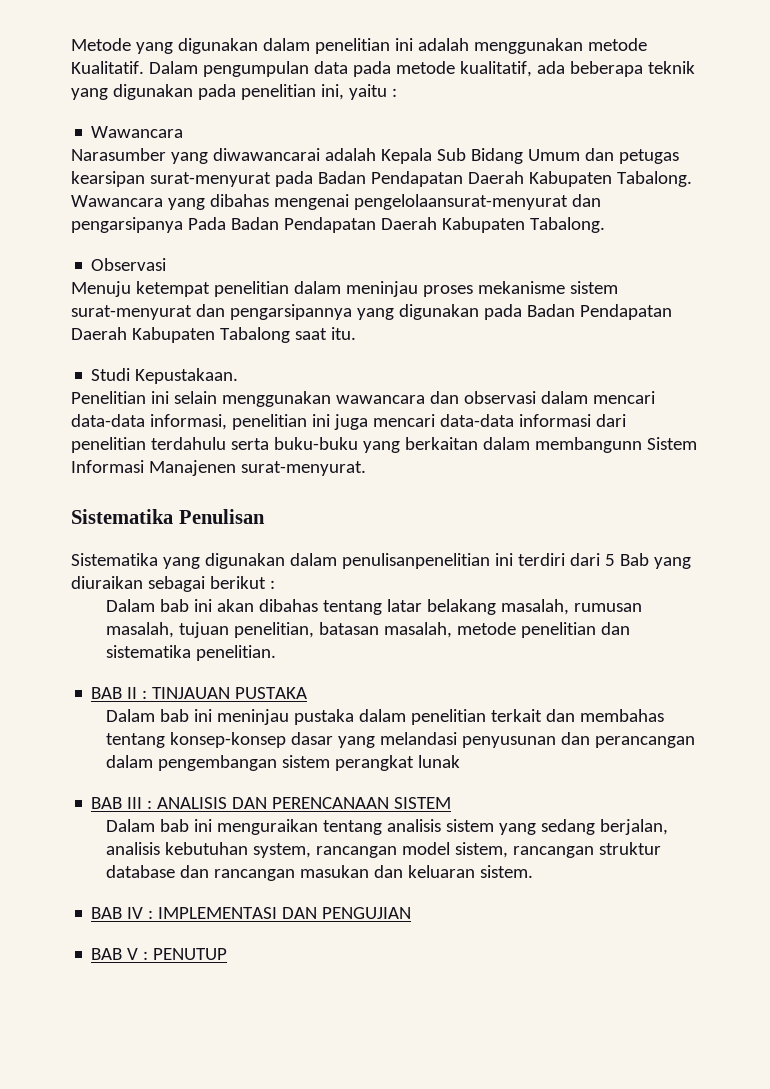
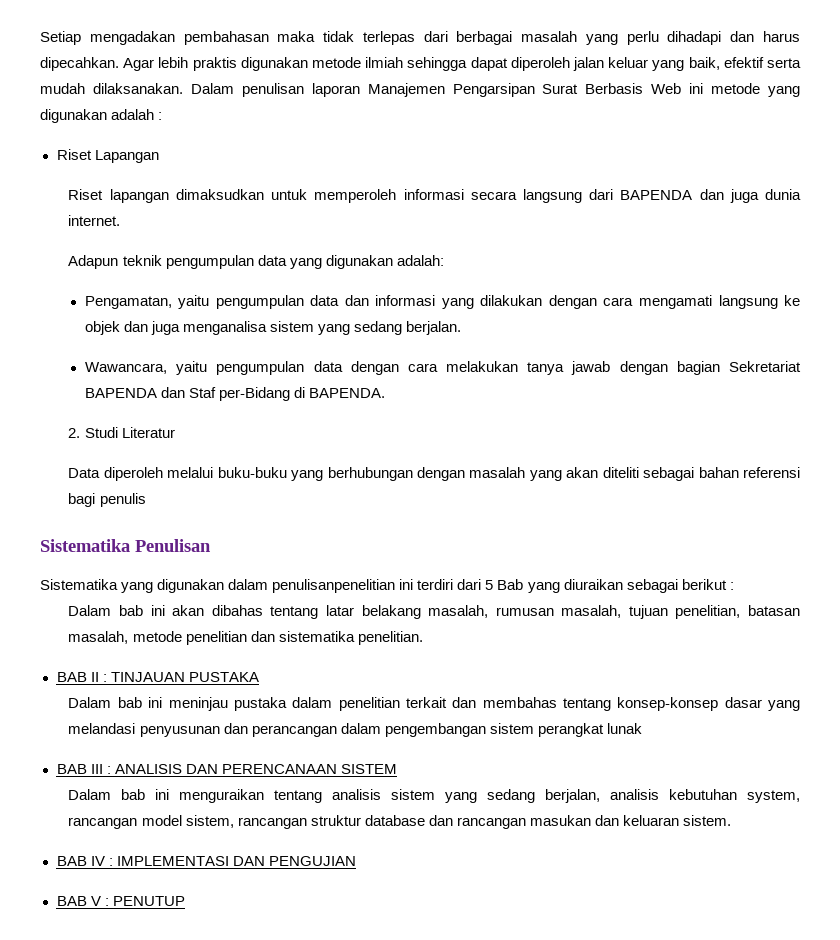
- Metode yang digunakan dalam penelitian ini adalah menggunakan metode Kualitatif. Dalam pengumpulan data pada metode kualitatif, ada beberapa teknik yang digunakan pada penelitian ini, yaitu :
- Wawancara
- Narasumber yang diwawancarai adalah Kepala Sub Bidang Umum dan petugas kearsipan surat-menyurat pada Badan Pendapatan Daerah Kabupaten Tabalong. Wawancara yang dibahas mengenai pengelolaansurat-menyurat dan pengarsipanya Pada Badan Pendapatan Daerah Kabupaten Tabalong.
- Observasi
- Menuju ketempat penelitian dalam meninjau proses mekanisme sistem surat-menyurat dan pengarsipannya yang digunakan pada Badan Pendapatan Daerah Kabupaten Tabalong saat itu.
- Studi Kepustakaan.
- Penelitian ini selain menggunakan wawancara dan observasi dalam mencari data-data informasi, penelitian ini juga mencari data-data informasi dari penelitian terdahulu serta buku-buku yang berkaitan dalam membangunn Sistem Informasi Manajenen surat-menyurat.
+ Setiap mengadakan pembahasan maka tidak terlepas dari berbagai masalah yang perlu dihadapi dan harus dipecahkan. Agar lebih praktis digunakan metode ilmiah sehingga dapat diperoleh jalan keluar yang baik, efektif serta mudah dilaksanakan. Dalam penulisan laporan Manajemen Pengarsipan Surat Berbasis Web ini metode yang digunakan adalah :
+ Riset Lapangan
+ Riset lapangan dimaksudkan untuk memperoleh informasi secara langsung dari BAPENDA dan juga dunia internet.
+ Adapun teknik pengumpulan data yang digunakan adalah:
+ Pengamatan, yaitu pengumpulan data dan informasi yang dilakukan dengan cara mengamati langsung ke objek dan juga menganalisa sistem yang sedang berjalan.
+ Wawancara, yaitu pengumpulan data dengan cara melakukan tanya jawab dengan bagian Sekretariat BAPENDA dan Staf per-Bidang di BAPENDA.
+ 2. Studi Literatur
+ Data diperoleh melalui buku-buku yang berhubungan dengan masalah yang akan diteliti sebagai bahan referensi bagi penulis

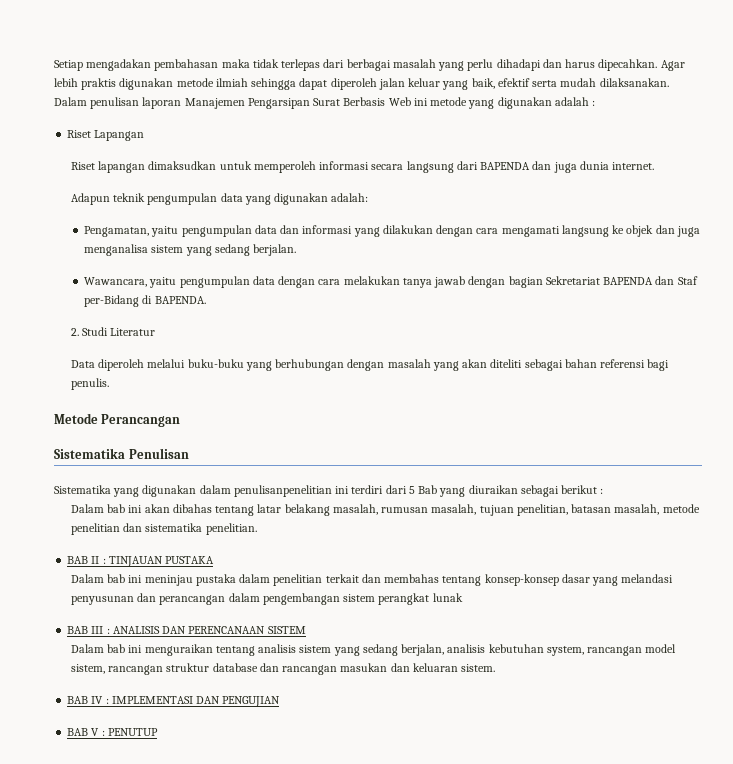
- Data diperoleh melalui buku-buku yang berhubungan dengan masalah yang akan diteliti sebagai bahan referensi bagi penulis
+ Data diperoleh melalui buku-buku yang berhubungan dengan masalah yang akan diteliti sebagai bahan referensi bagi penulis.
+ Metode Perancangan

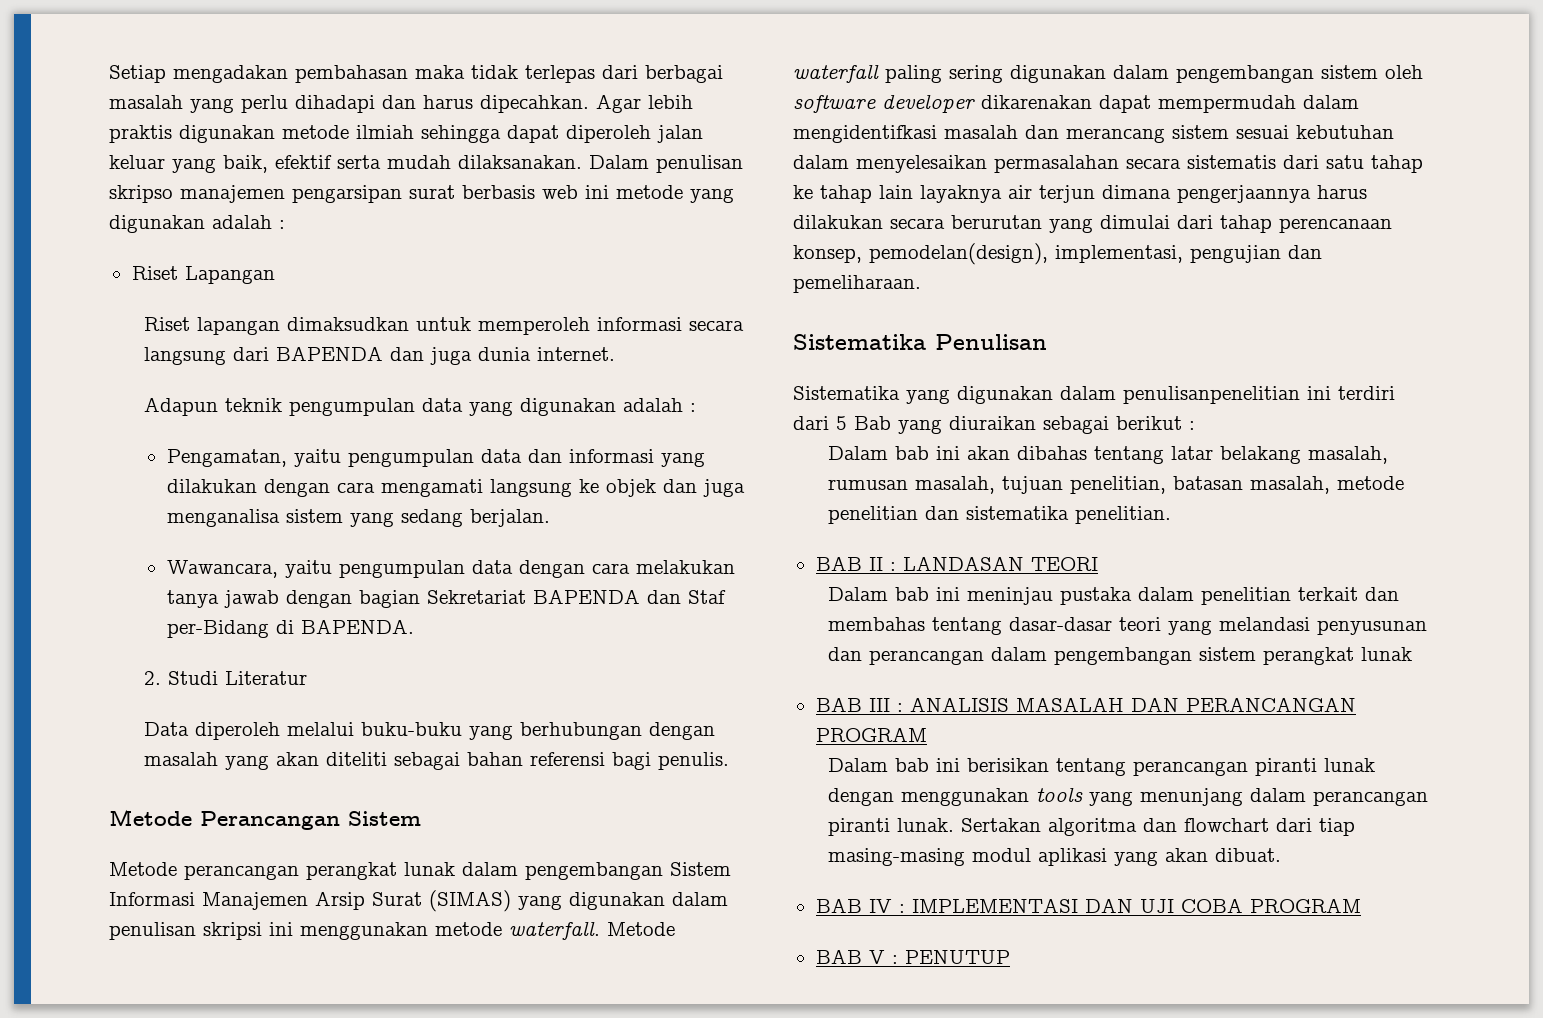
- Dalam penulisan laporan Manajemen Pengarsipan Surat Berbasis Web ini metode yang digunakan adalah :
+ Dalam penulisan skripso manajemen pengarsipan surat berbasis web ini metode yang digunakan adalah :
- Adapun teknik pengumpulan data yang digunakan adalah:
+ Adapun teknik pengumpulan data yang digunakan adalah :
- Metode Perancangan
+ Metode Perancangan Sistem
+ Metode perancangan perangkat lunak dalam pengembangan Sistem Informasi Manajemen Arsip Surat (SIMAS) yang digunakan dalam penulisan skripsi ini menggunakan metode waterfall. Metode waterfall paling sering digunakan dalam pengembangan sistem oleh software developer dikarenakan dapat mempermudah dalam mengidentifkasi masalah dan merancang sistem sesuai kebutuhan dalam menyelesaikan permasalahan secara sistematis dari satu tahap ke tahap lain layaknya air terjun dimana pengerjaannya harus dilakukan secara berurutan yang dimulai dari tahap perencanaan konsep, pemodelan(design), implementasi, pengujian dan pemeliharaan.
- BAB II : TINJAUAN PUSTAKA
+ BAB II : LANDASAN TEORI
- Dalam bab ini meninjau pustaka dalam penelitian terkait dan membahas tentang konsep-konsep dasar yang melandasi penyusunan dan perancangan dalam pengembangan sistem perangkat lunak
+ Dalam bab ini meninjau pustaka dalam penelitian terkait dan membahas tentang dasar-dasar teori yang melandasi penyusunan dan perancangan dalam pengembangan sistem perangkat lunak
- BAB III : ANALISIS DAN PERENCANAAN SISTEM
- Dalam bab ini menguraikan tentang analisis sistem yang sedang berjalan, analisis kebutuhan system, rancangan model sistem, rancangan struktur database dan rancangan masukan dan keluaran sistem.
+ BAB III : ANALISIS MASALAH DAN PERANCANGAN PROGRAM
+ Dalam bab ini berisikan tentang perancangan piranti lunak dengan menggunakan tools yang menunjang dalam perancangan piranti lunak. Sertakan algoritma dan flowchart dari tiap masing-masing modul aplikasi yang akan dibuat.
- BAB IV : IMPLEMENTASI DAN PENGUJIAN
+ BAB IV : IMPLEMENTASI DAN UJI COBA PROGRAM

